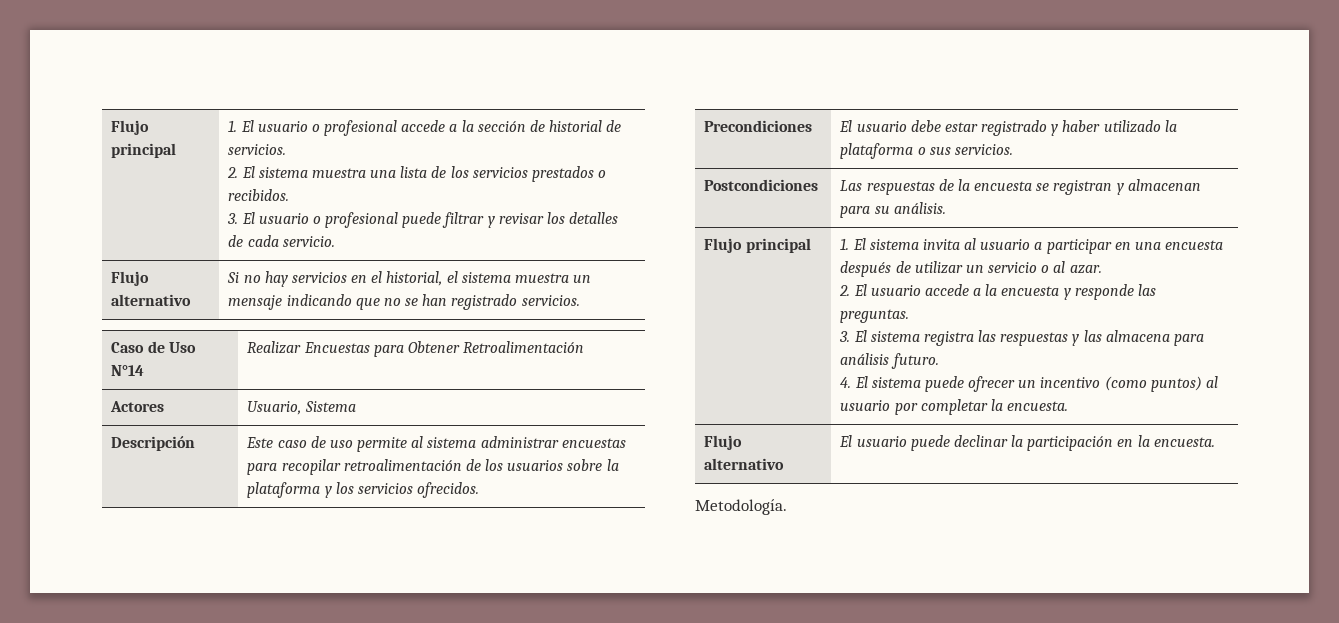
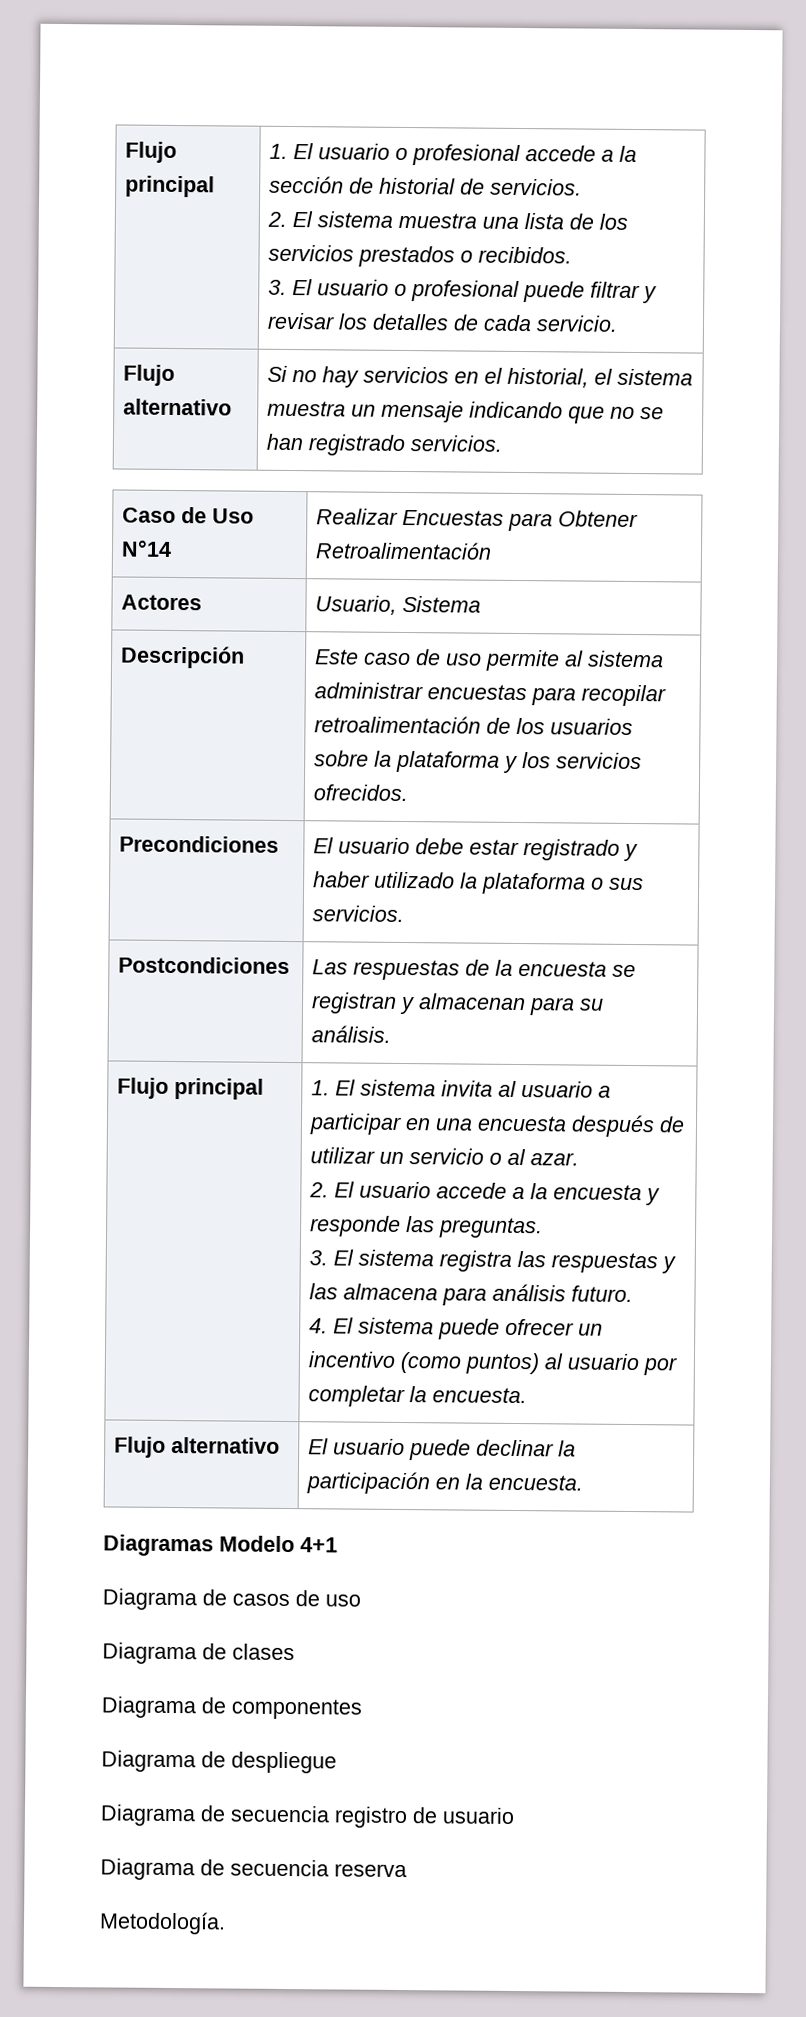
+ Diagramas Modelo 4+1
+ Diagrama de casos de uso
+ Diagrama de clases
+ Diagrama de componentes
+ Diagrama de despliegue
+ Diagrama de secuencia registro de usuario
+ Diagrama de secuencia reserva

